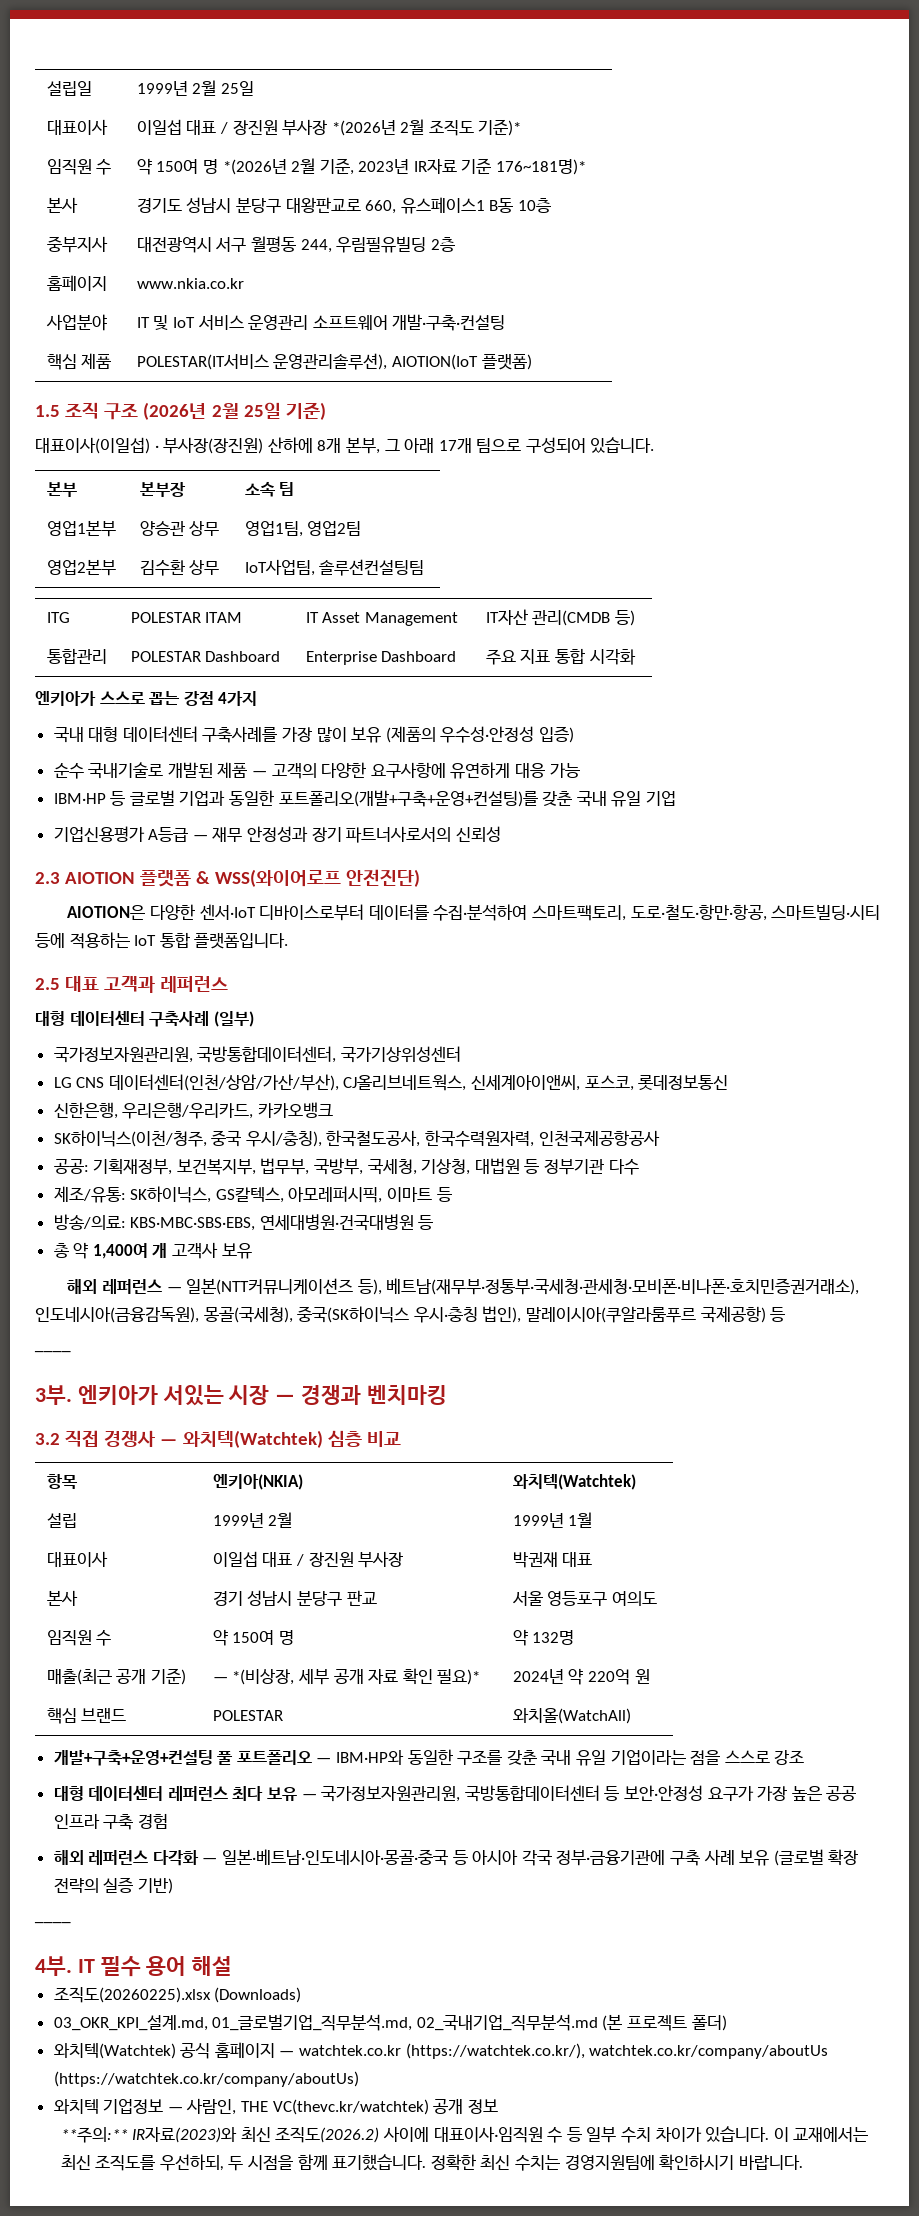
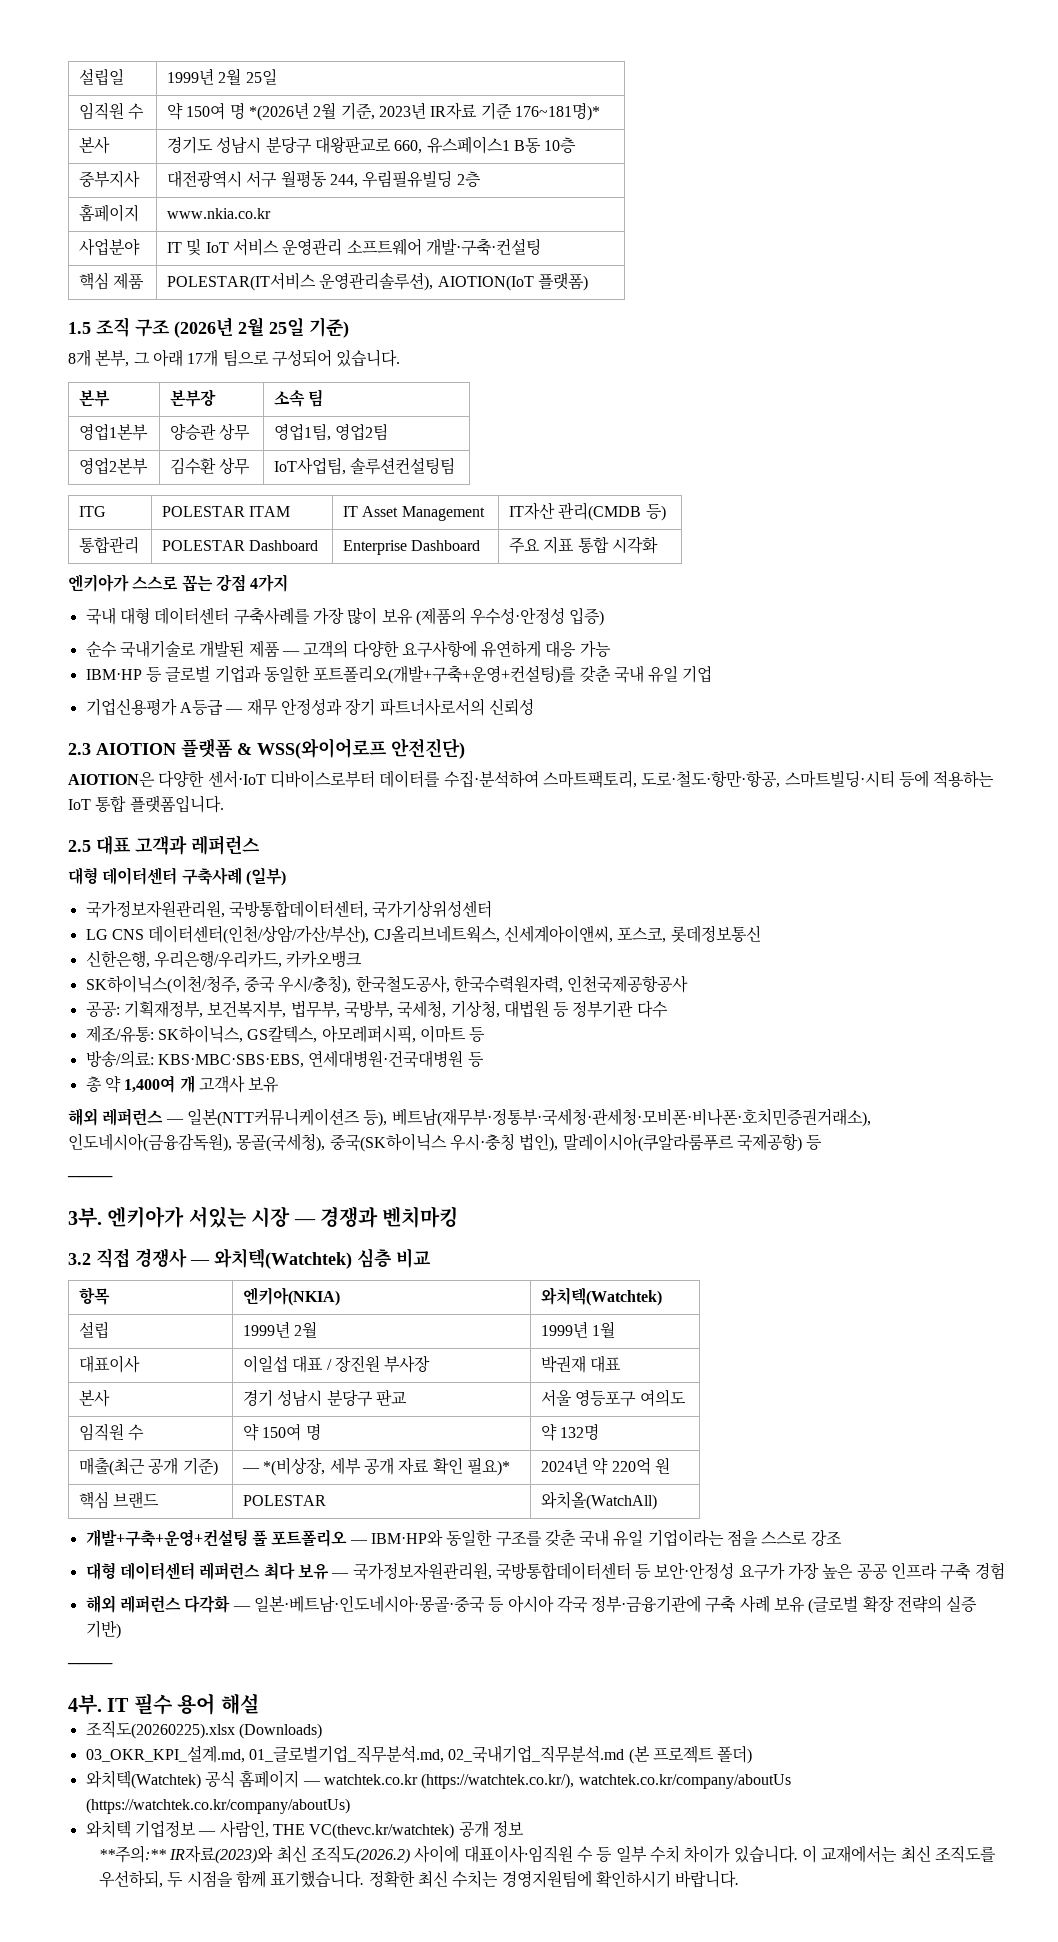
- 대표이사 | 이일섭 대표 / 장진원 부사장 *(2026년 2월 조직도 기준)*
- 대표이사(이일섭) · 부사장(장진원) 산하에 8개 본부, 그 아래 17개 팀으로 구성되어 있습니다.
+ 8개 본부, 그 아래 17개 팀으로 구성되어 있습니다.

